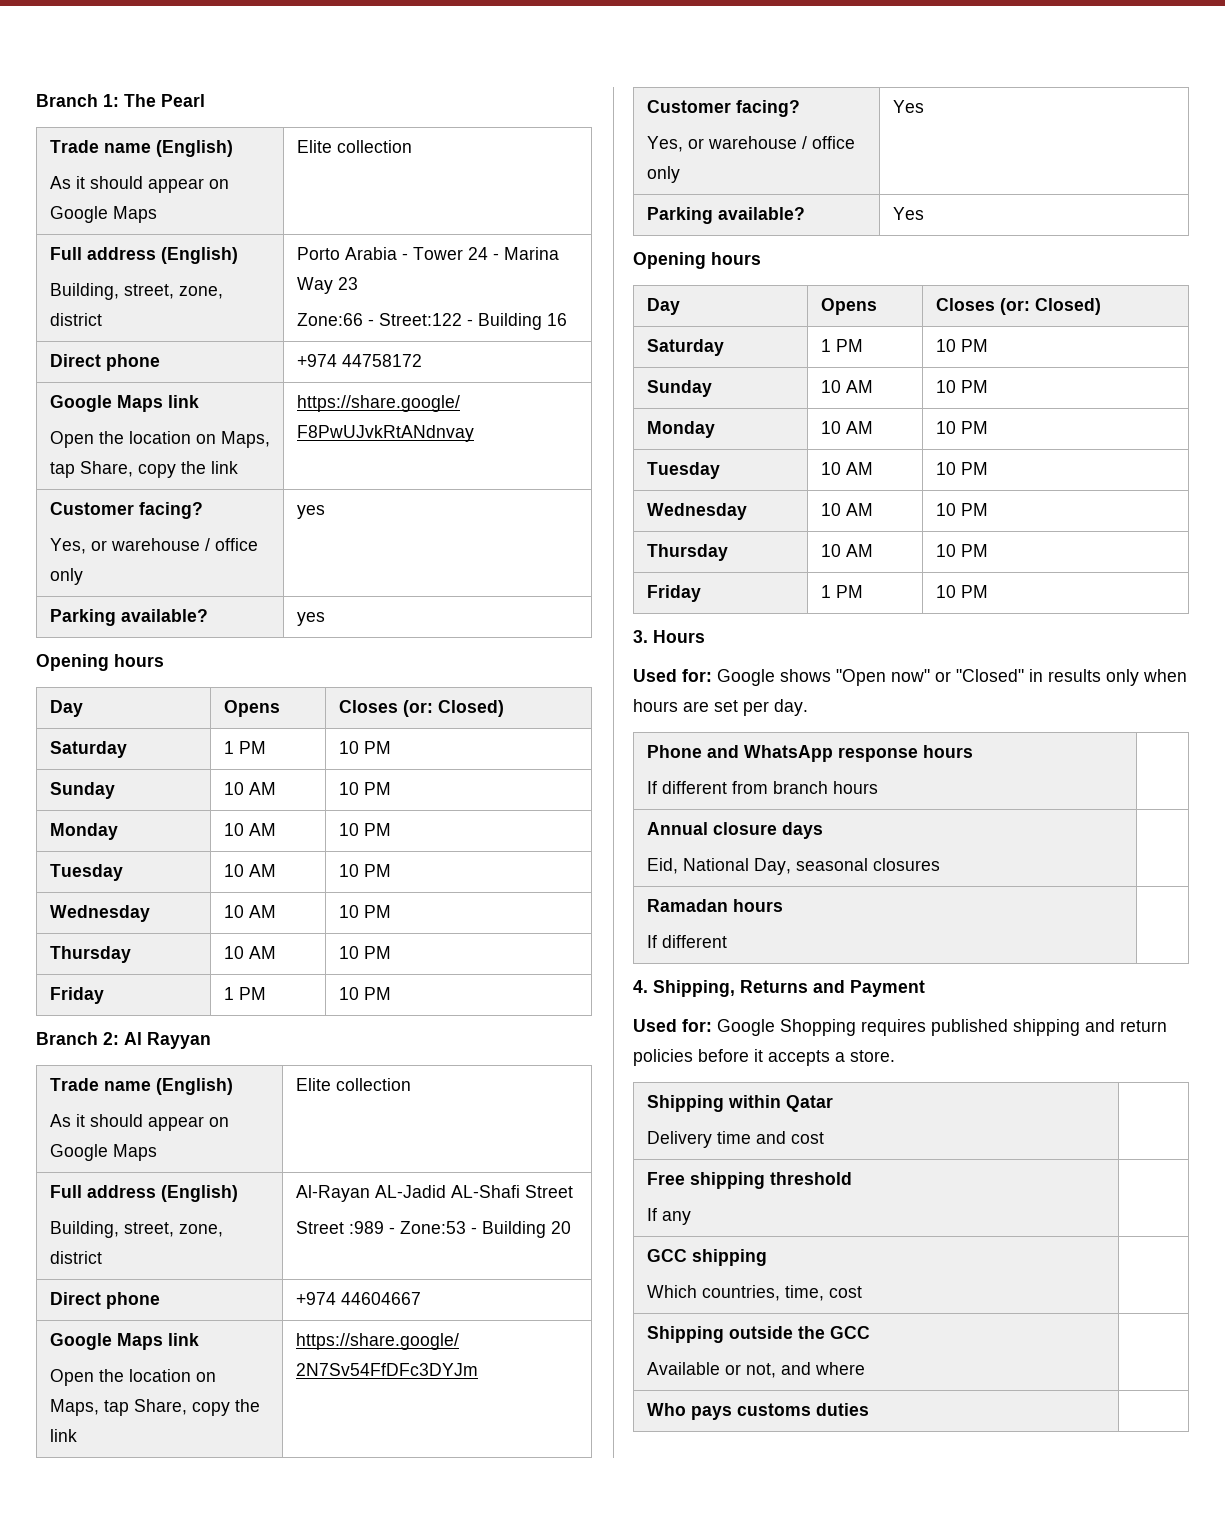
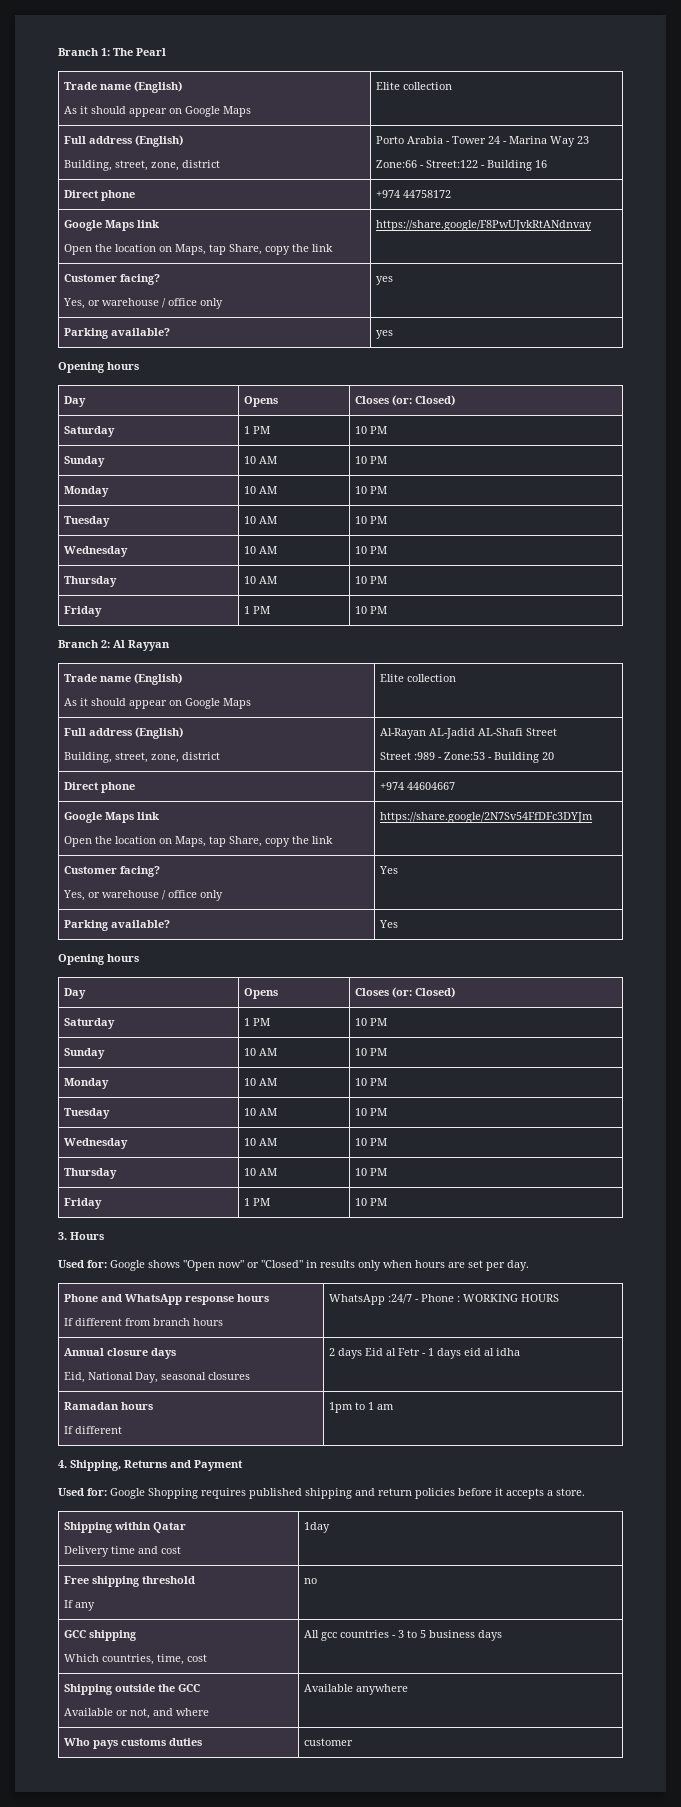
  Phone and WhatsApp response hours
- If different from branch hours |
+ If different from branch hours | WhatsApp :24/7 - Phone : WORKING HOURS
  Annual closure days
- Eid, National Day, seasonal closures |
+ Eid, National Day, seasonal closures | 2 days Eid al Fetr - 1 days eid al idha
  Ramadan hours
- If different |
+ If different | 1pm to 1 am
  Shipping within Qatar
- Delivery time and cost |
+ Delivery time and cost | 1day
  Free shipping threshold
- If any |
+ If any | no
  GCC shipping
- Which countries, time, cost |
+ Which countries, time, cost | All gcc countries - 3 to 5 business days
  Shipping outside the GCC
- Available or not, and where |
+ Available or not, and where | Available anywhere
- Who pays customs duties |
+ Who pays customs duties | customer

